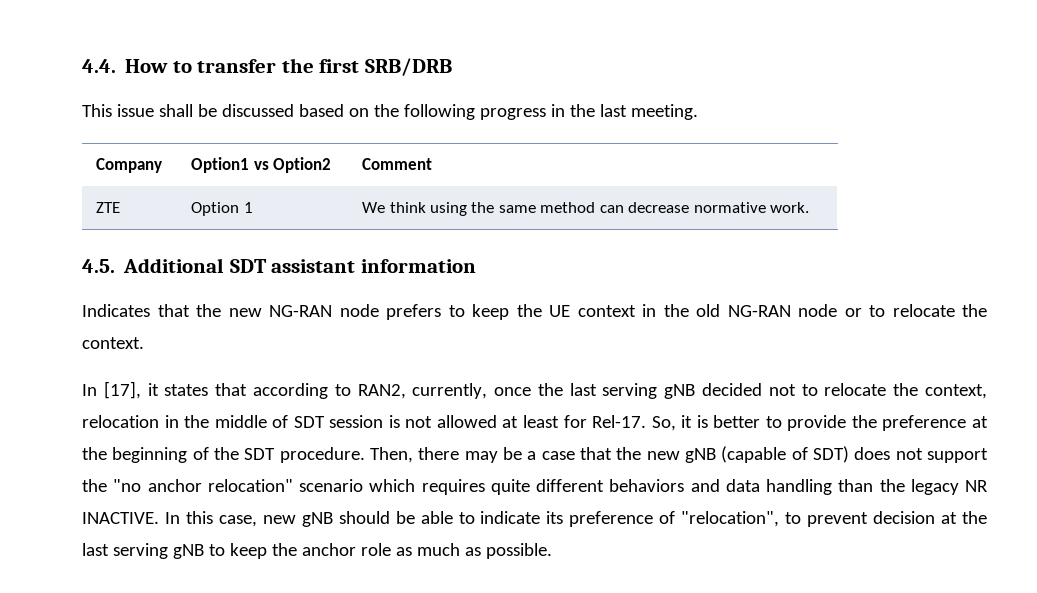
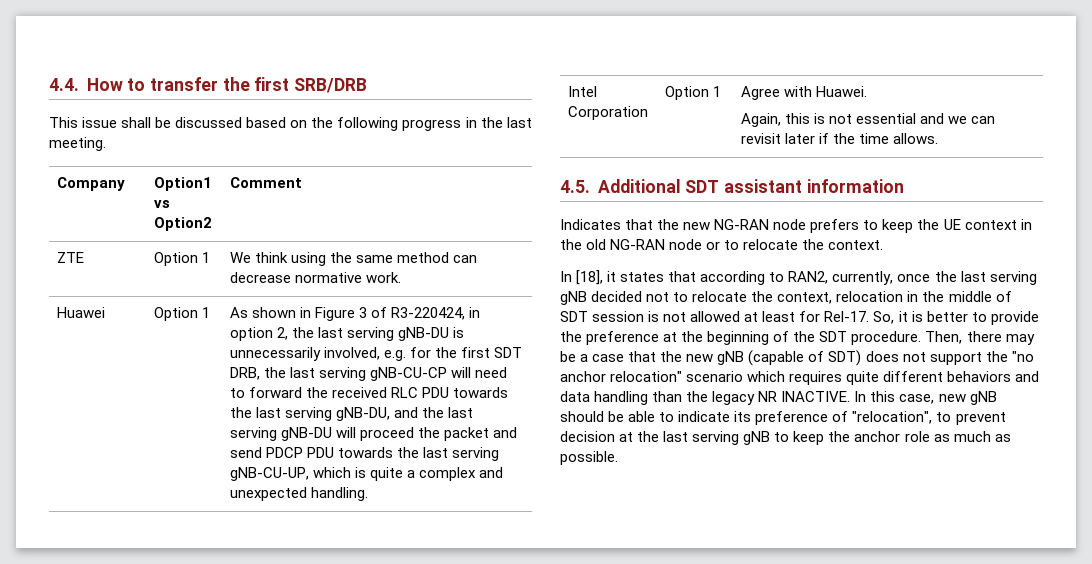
+ Huawei | Option 1 | As shown in Figure 3 of R3-220424, in option 2, the last serving gNB-DU is unnecessarily involved, e.g. for the first SDT DRB, the last serving gNB-CU-CP will need to forward the received RLC PDU towards the last serving gNB-DU, and the last serving gNB-DU will proceed the packet and send PDCP PDU towards the last serving gNB-CU-UP, which is quite a complex and unexpected handling.
+ Intel Corporation | Option 1 | Agree with Huawei.
+ Again, this is not essential and we can revisit later if the time allows.
- In [17], it states that according to RAN2, currently, once the last serving gNB decided not to relocate the context, relocation in the middle of SDT session is not allowed at least for Rel-17.
+ In [18], it states that according to RAN2, currently, once the last serving gNB decided not to relocate the context, relocation in the middle of SDT session is not allowed at least for Rel-17.

